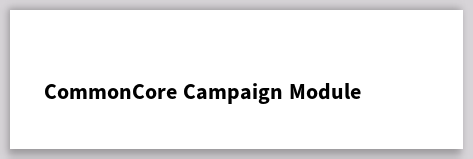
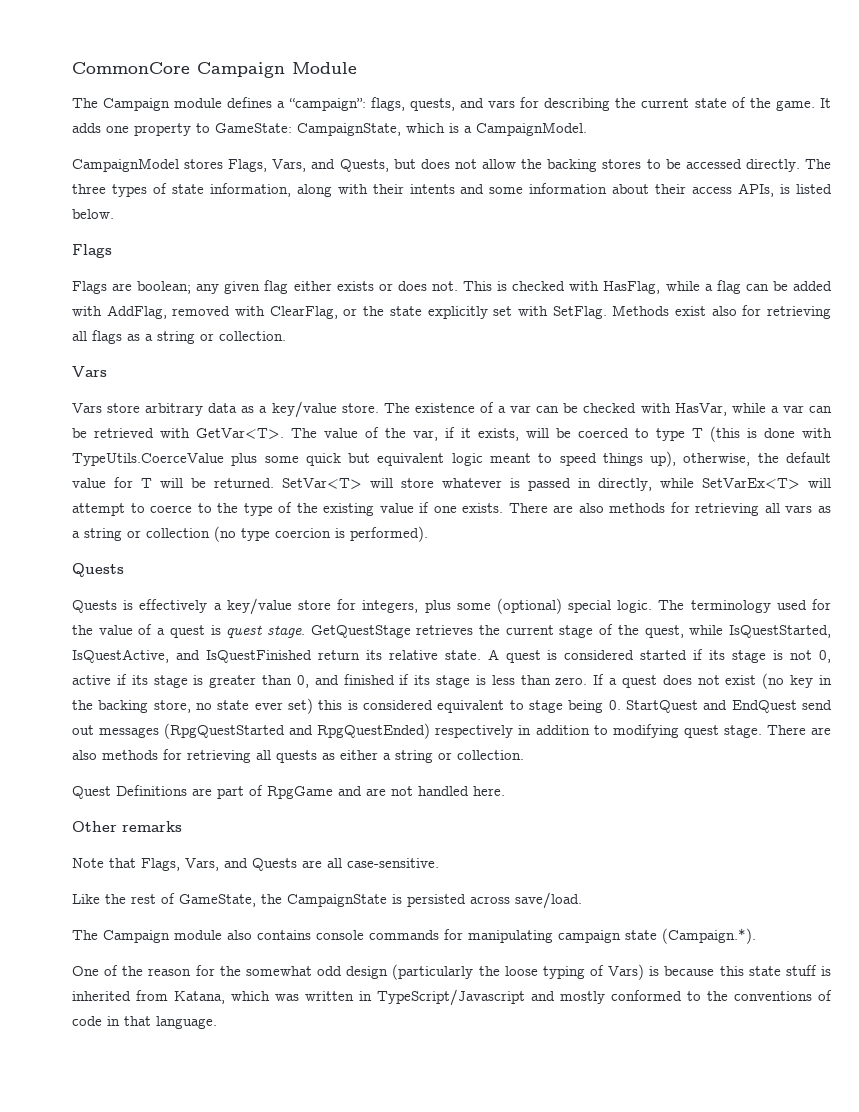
+ The Campaign module defines a “campaign”: flags, quests, and vars for describing the current state of the game. It adds one property to GameState: CampaignState, which is a CampaignModel.
+ CampaignModel stores Flags, Vars, and Quests, but does not allow the backing stores to be accessed directly. The three types of state information, along with their intents and some information about their access APIs, is listed below.
+ Flags
+ Flags are boolean; any given flag either exists or does not. This is checked with HasFlag, while a flag can be added with AddFlag, removed with ClearFlag, or the state explicitly set with SetFlag. Methods exist also for retrieving all flags as a string or collection.
+ Vars
+ Vars store arbitrary data as a key/value store. The existence of a var can be checked with HasVar, while a var can be retrieved with GetVar<T>. The value of the var, if it exists, will be coerced to type T (this is done with TypeUtils.CoerceValue plus some quick but equivalent logic meant to speed things up), otherwise, the default value for T will be returned. SetVar<T> will store whatever is passed in directly, while SetVarEx<T> will attempt to coerce to the type of the existing value if one exists. There are also methods for retrieving all vars as a string or collection (no type coercion is performed).
+ Quests
+ Quests is effectively a key/value store for integers, plus some (optional) special logic. The terminology used for the value of a quest is quest stage. GetQuestStage retrieves the current stage of the quest, while IsQuestStarted, IsQuestActive, and IsQuestFinished return its relative state. A quest is considered started if its stage is not 0, active if its stage is greater than 0, and finished if its stage is less than zero. If a quest does not exist (no key in the backing store, no state ever set) this is considered equivalent to stage being 0. StartQuest and EndQuest send out messages (RpgQuestStarted and RpgQuestEnded) respectively in addition to modifying quest stage. There are also methods for retrieving all quests as either a string or collection.
+ Quest Definitions are part of RpgGame and are not handled here.
+ Other remarks
+ Note that Flags, Vars, and Quests are all case-sensitive.
+ Like the rest of GameState, the CampaignState is persisted across save/load.
+ The Campaign module also contains console commands for manipulating campaign state (Campaign.*).
+ One of the reason for the somewhat odd design (particularly the loose typing of Vars) is because this state stuff is inherited from Katana, which was written in TypeScript/Javascript and mostly conformed to the conventions of code in that language.

